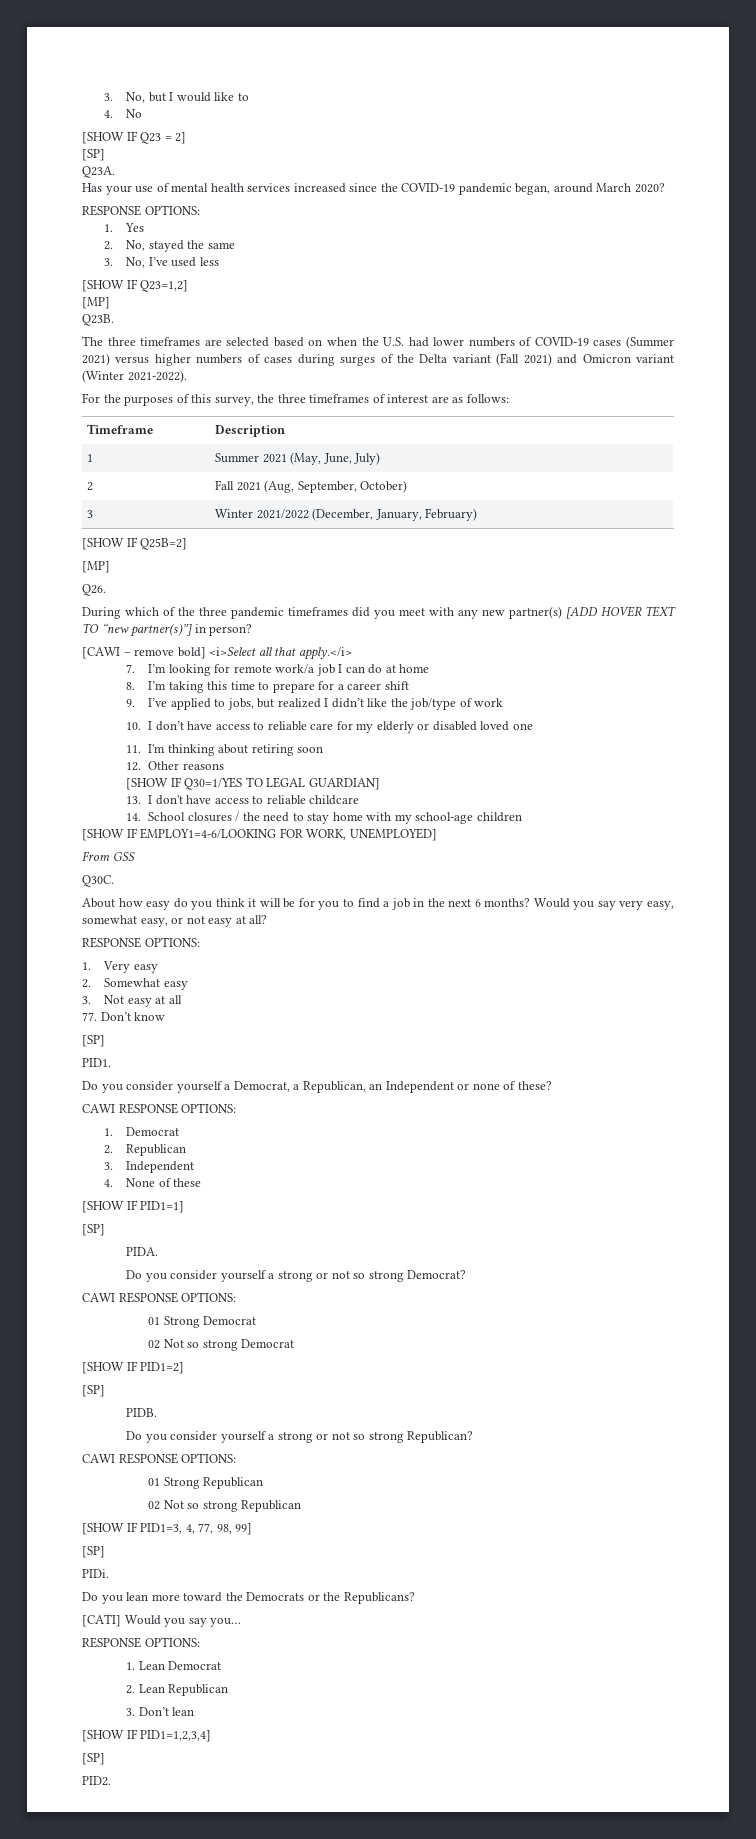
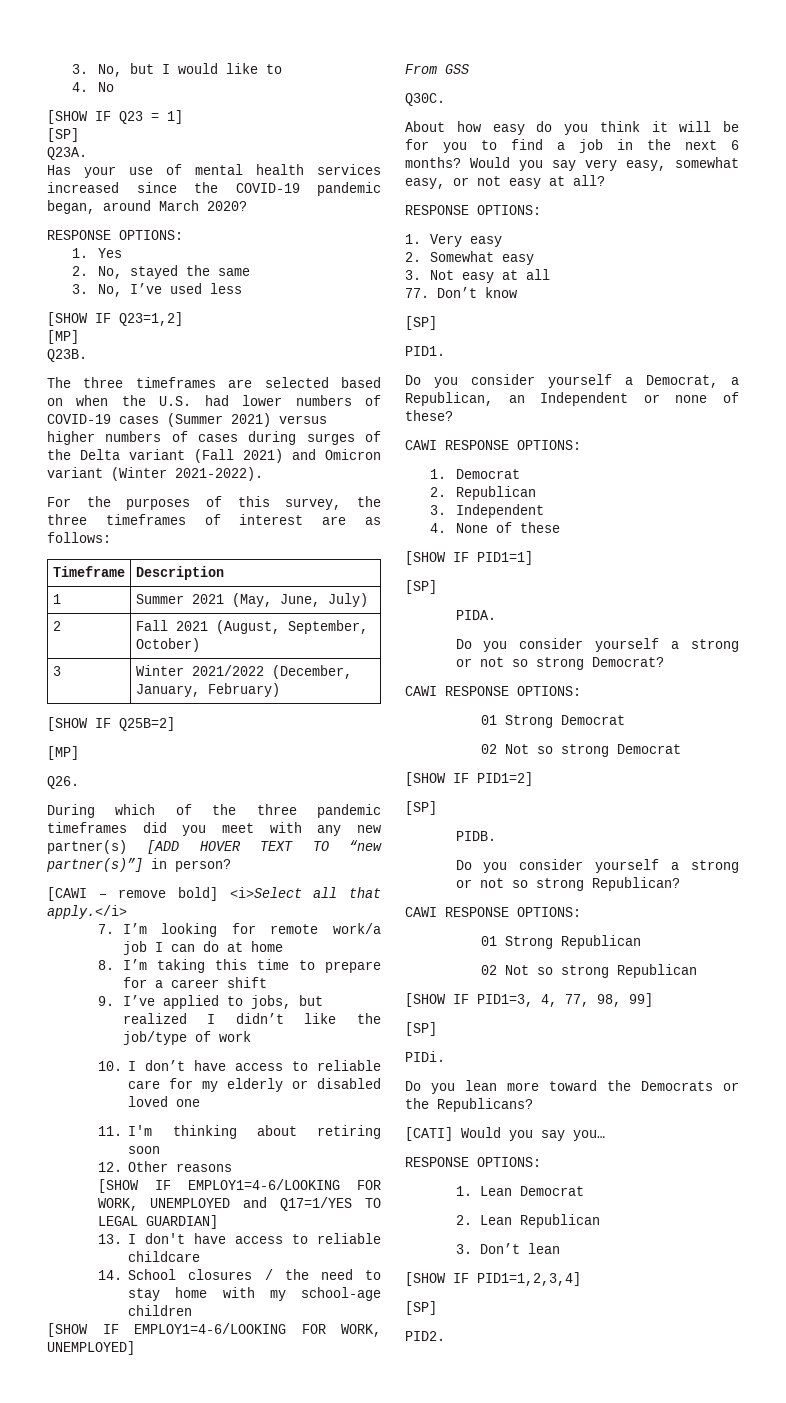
- [SHOW IF Q23 = 2]
+ [SHOW IF Q23 = 1]
- 2 | Fall 2021 (Aug, September, October)
+ 2 | Fall 2021 (August, September, October)
- [SHOW IF Q30=1/YES TO LEGAL GUARDIAN]
+ [SHOW IF EMPLOY1=4-6/LOOKING FOR WORK, UNEMPLOYED and Q17=1/YES TO LEGAL GUARDIAN]

